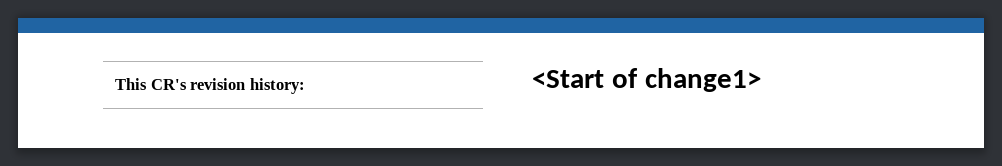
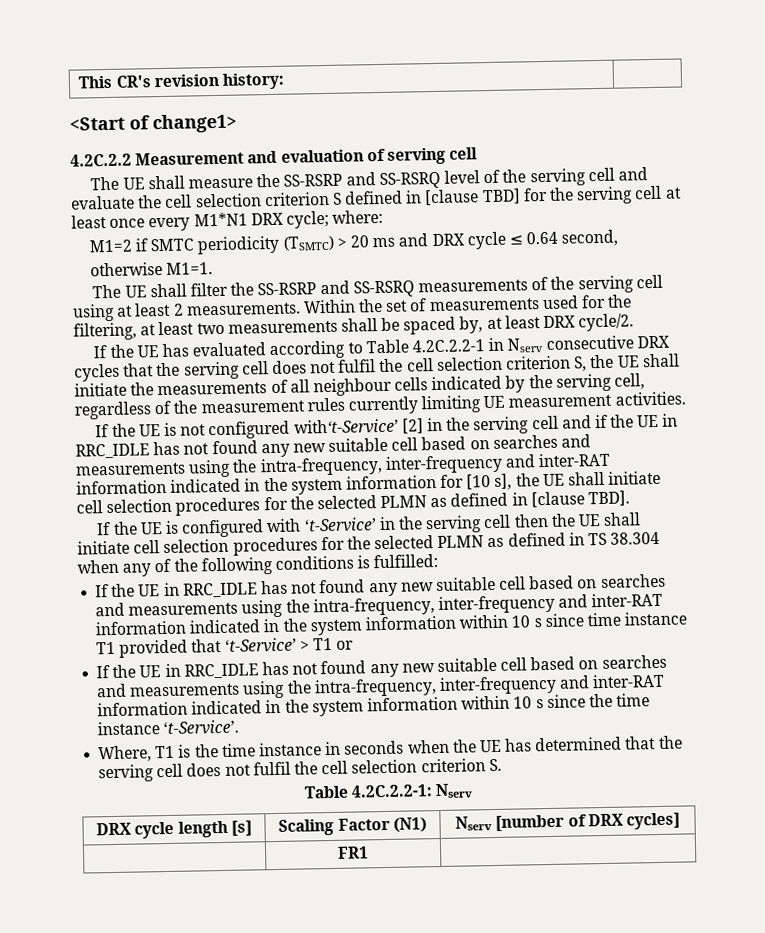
+ 4.2C.2.2 Measurement and evaluation of serving cell
+ The UE shall measure the SS-RSRP and SS-RSRQ level of the serving cell and evaluate the cell selection criterion S defined in [clause TBD] for the serving cell at least once every M1*N1 DRX cycle; where:
+ M1=2 if SMTC periodicity (TSMTC) > 20 ms and DRX cycle ≤ 0.64 second,
+ otherwise M1=1.
+ The UE shall filter the SS-RSRP and SS-RSRQ measurements of the serving cell using at least 2 measurements. Within the set of measurements used for the filtering, at least two measurements shall be spaced by, at least DRX cycle/2.
+ If the UE has evaluated according to Table 4.2C.2.2-1 in Nserv consecutive DRX cycles that the serving cell does not fulfil the cell selection criterion S, the UE shall initiate the measurements of all neighbour cells indicated by the serving cell, regardless of the measurement rules currently limiting UE measurement activities.
+ If the UE is not configured with‘t-Service’ [2] in the serving cell and if the UE in RRC_IDLE has not found any new suitable cell based on searches and measurements using the intra-frequency, inter-frequency and inter-RAT information indicated in the system information for [10 s], the UE shall initiate cell selection procedures for the selected PLMN as defined in [clause TBD].
+ If the UE is configured with ‘t-Service’ in the serving cell then the UE shall initiate cell selection procedures for the selected PLMN as defined in TS 38.304 when any of the following conditions is fulfilled:
+ If the UE in RRC_IDLE has not found any new suitable cell based on searches and measurements using the intra-frequency, inter-frequency and inter-RAT information indicated in the system information within 10 s since time instance T1 provided that ‘t-Service’ > T1 or
+ If the UE in RRC_IDLE has not found any new suitable cell based on searches and measurements using the intra-frequency, inter-frequency and inter-RAT information indicated in the system information within 10 s since the time instance ‘t-Service’.
+ Where, T1 is the time instance in seconds when the UE has determined that the serving cell does not fulfil the cell selection criterion S.
+ Table 4.2C.2.2-1: Nserv
+ DRX cycle length [s] | Scaling Factor (N1) | Nserv [number of DRX cycles]
+ | FR1 |

